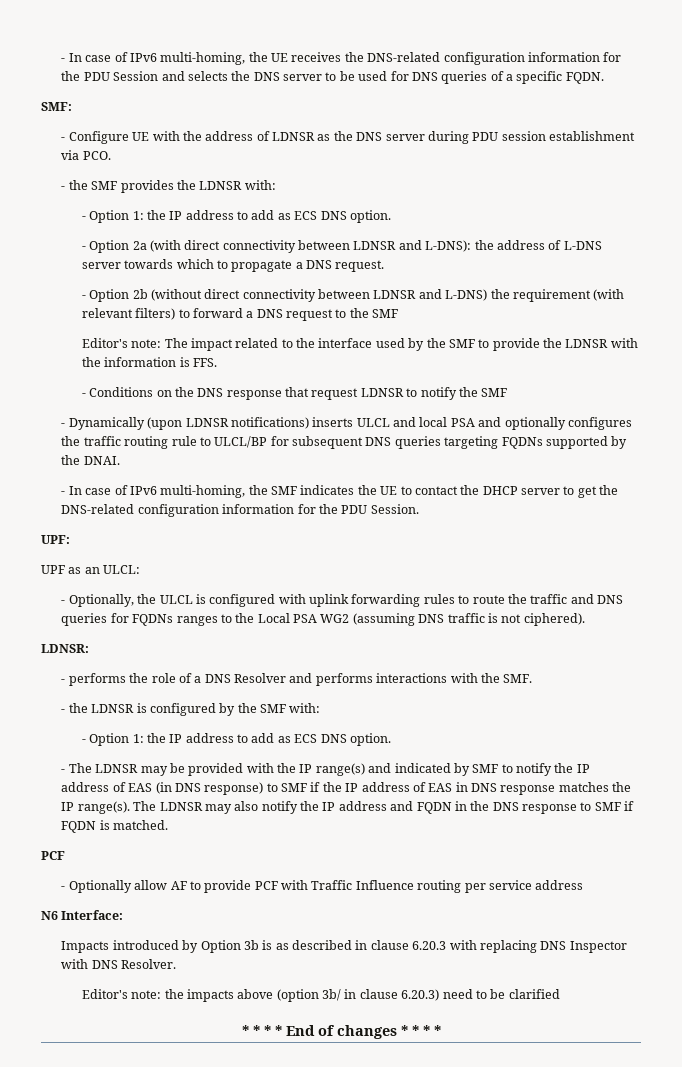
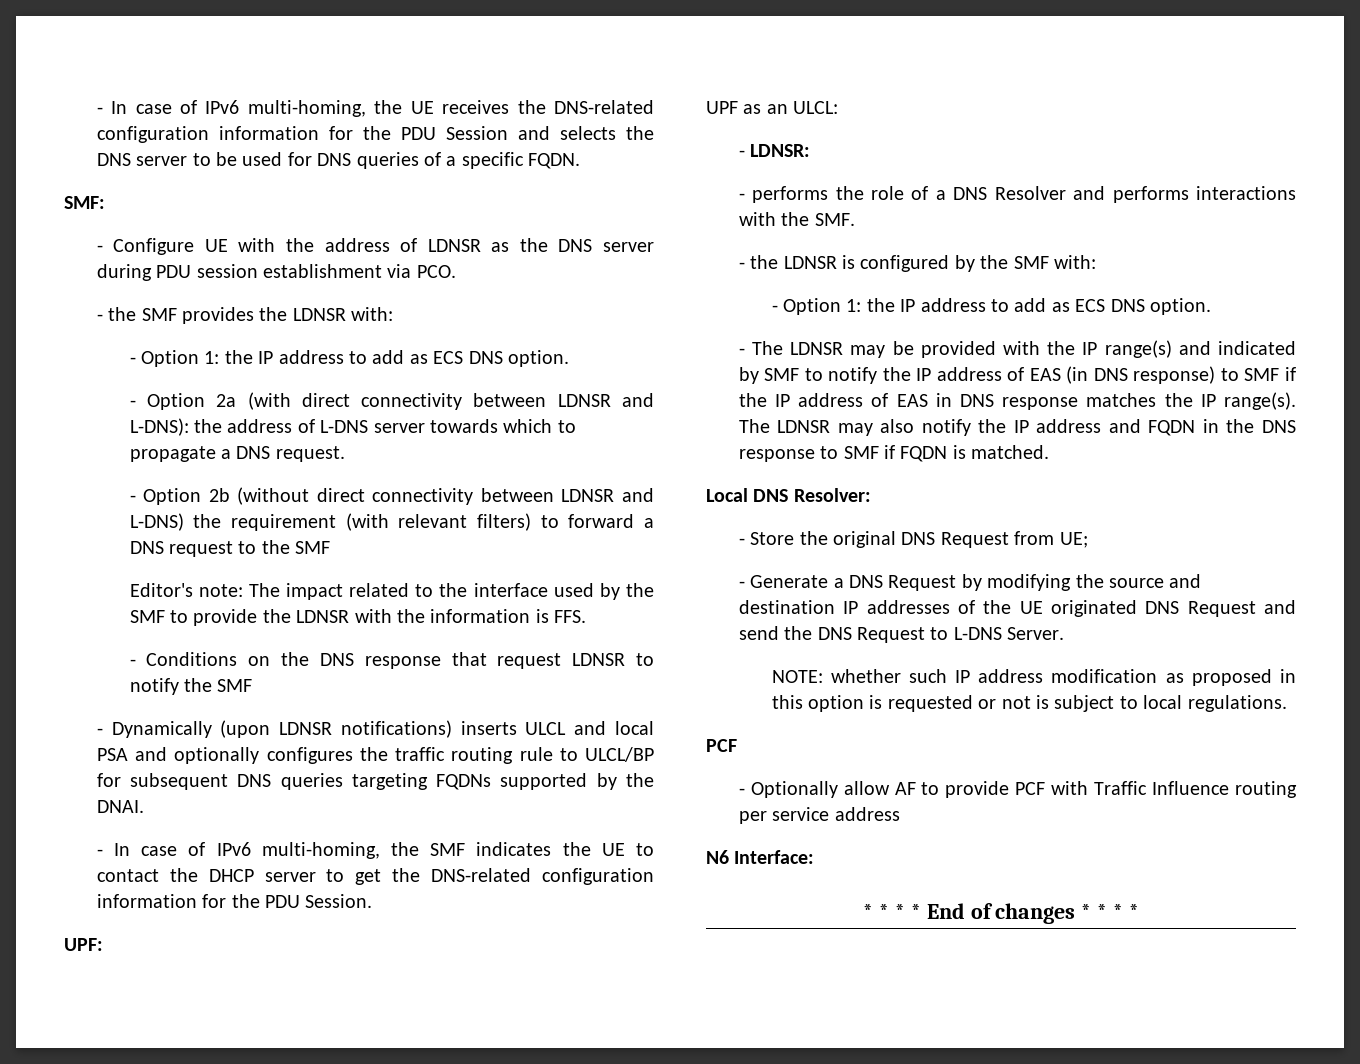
- - Optionally, the ULCL is configured with uplink forwarding rules to route the traffic and DNS queries for FQDNs ranges to the Local PSA WG2 (assuming DNS traffic is not ciphered).
- LDNSR:
+ - LDNSR:
+ Local DNS Resolver:
+ - Store the original DNS Request from UE;
+ - Generate a DNS Request by modifying the source and destination IP addresses of the UE originated DNS Request and send the DNS Request to L-DNS Server.
+ NOTE: whether such IP address modification as proposed in this option is requested or not is subject to local regulations.
- Impacts introduced by Option 3b is as described in clause 6.20.3 with replacing DNS Inspector with DNS Resolver.
- Editor's note: the impacts above (option 3b/ in clause 6.20.3) need to be clarified

